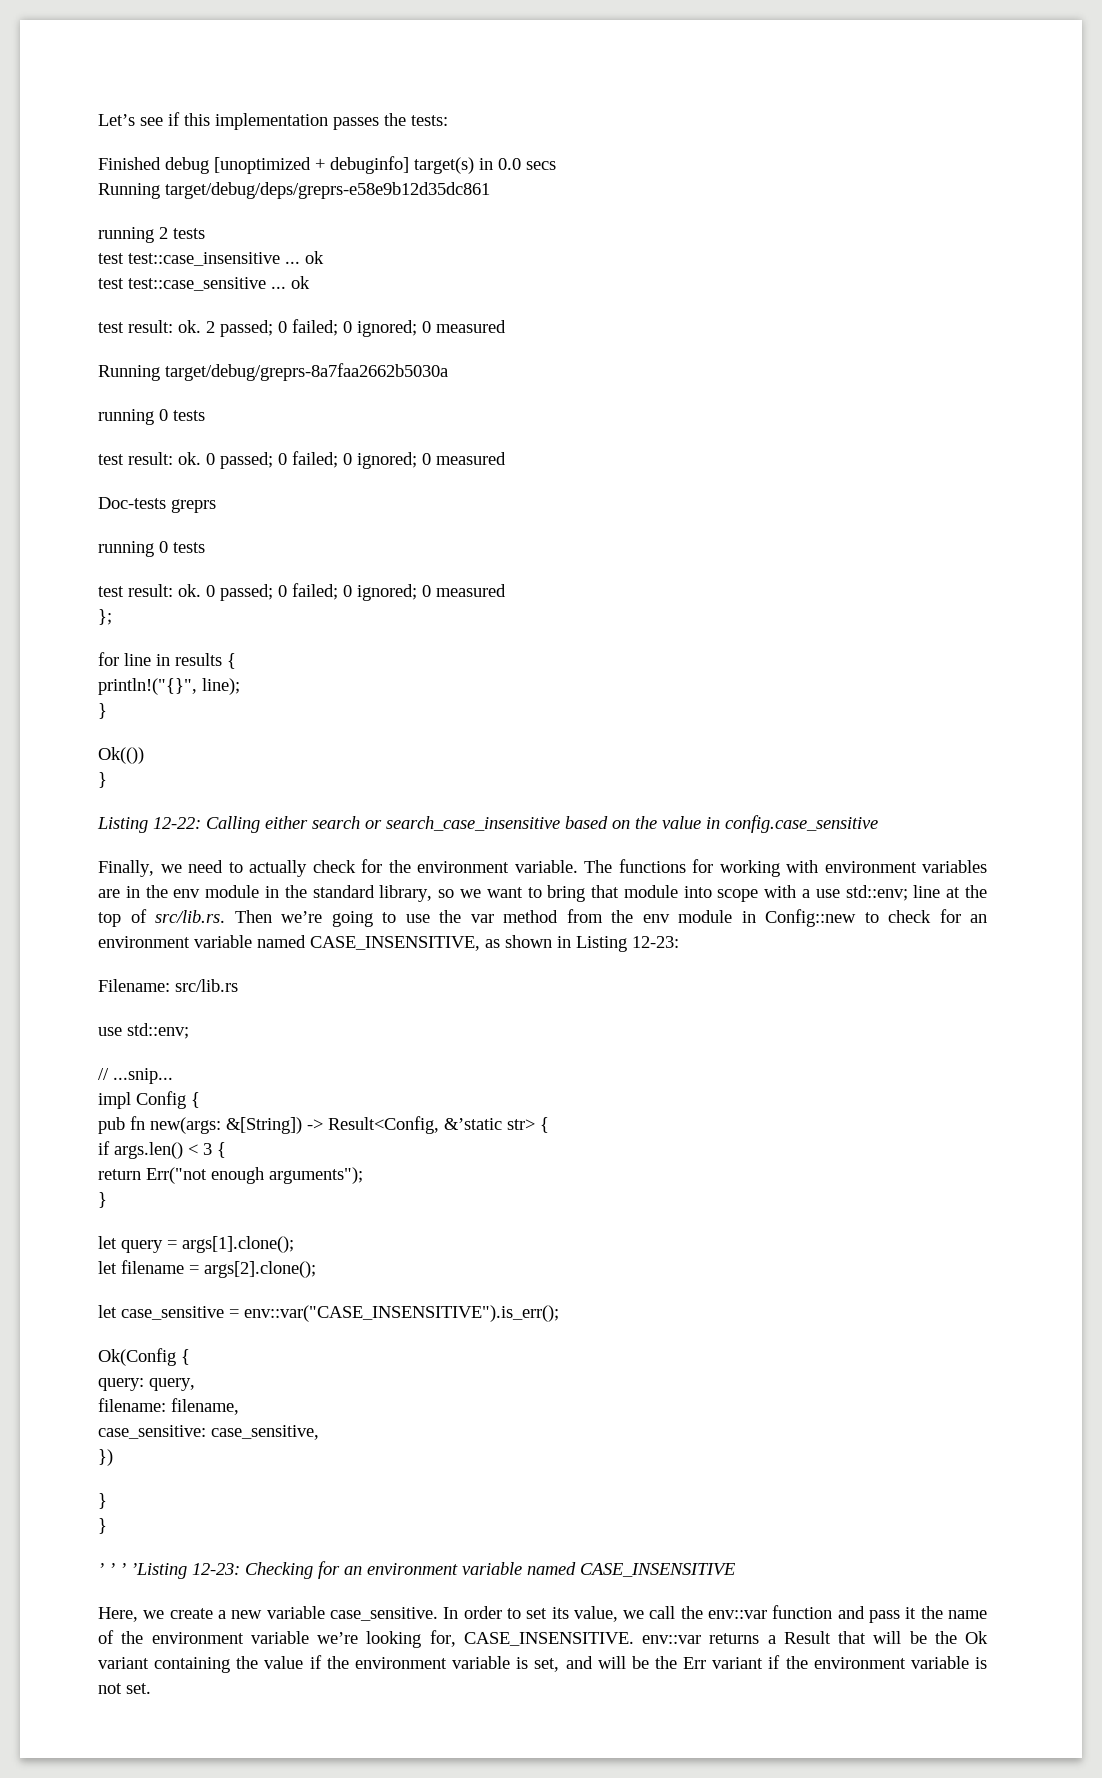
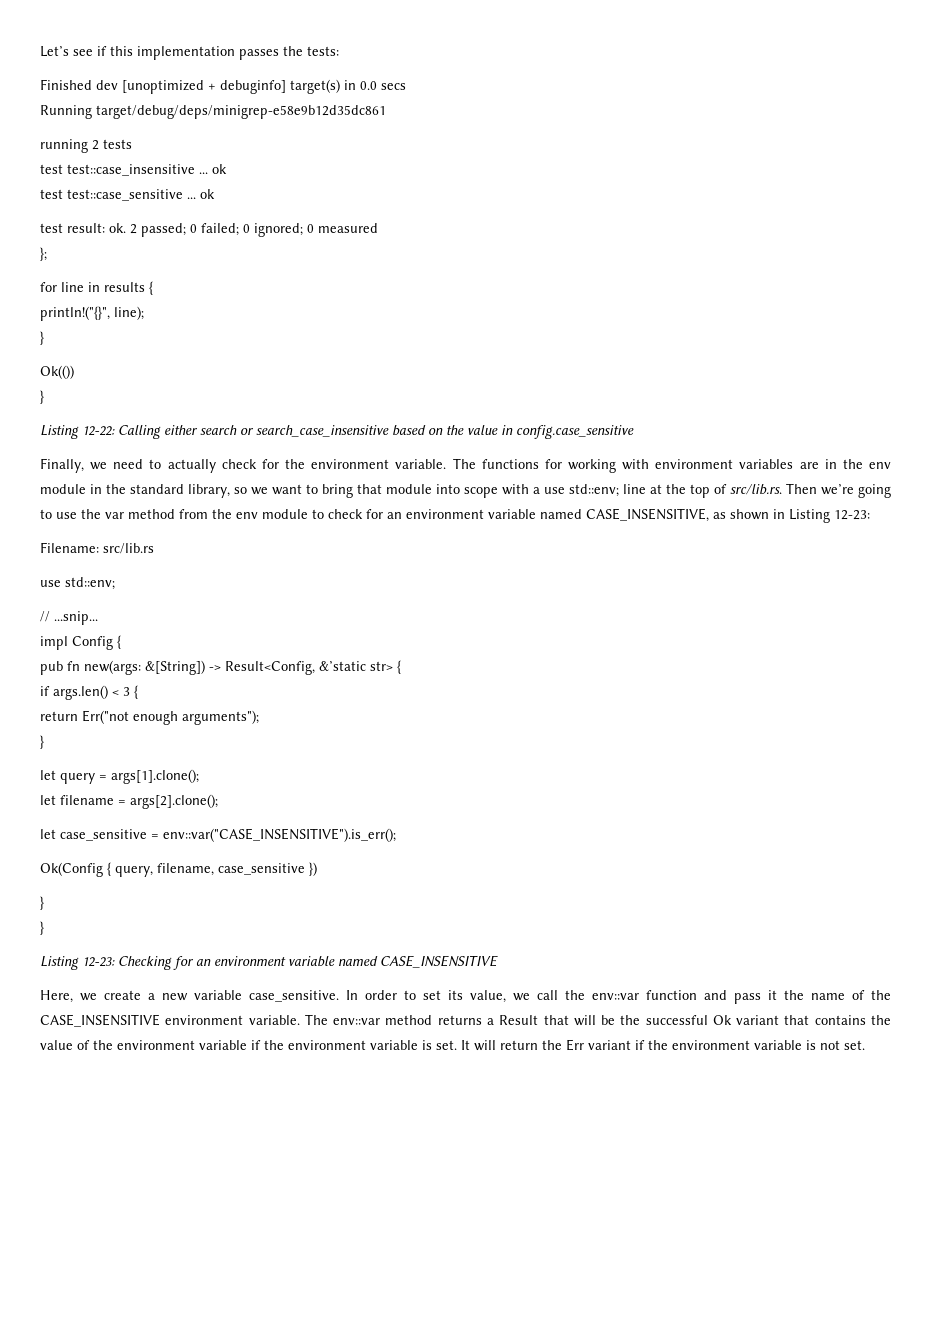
- Finished debug [unoptimized + debuginfo] target(s) in 0.0 secs
+ Finished dev [unoptimized + debuginfo] target(s) in 0.0 secs
- Running target/debug/deps/greprs-e58e9b12d35dc861
+ Running target/debug/deps/minigrep-e58e9b12d35dc861
- Running target/debug/greprs-8a7faa2662b5030a
- running 0 tests
- test result: ok. 0 passed; 0 failed; 0 ignored; 0 measured
- Doc-tests greprs
- running 0 tests
- test result: ok. 0 passed; 0 failed; 0 ignored; 0 measured
- The functions for working with environment variables are in the env module in the standard library, so we want to bring that module into scope with a use std::env; line at the top of src/lib.rs. Then we’re going to use the var method from the env module in Config::new to check for an environment variable named CASE_INSENSITIVE, as shown in Listing 12-23:
+ The functions for working with environment variables are in the env module in the standard library, so we want to bring that module into scope with a use std::env; line at the top of src/lib.rs. Then we’re going to use the var method from the env module to check for an environment variable named CASE_INSENSITIVE, as shown in Listing 12-23:
- Ok(Config {
- query: query,
- filename: filename,
- case_sensitive: case_sensitive,
- })
+ Ok(Config { query, filename, case_sensitive })
- ’ ’ ’ ’Listing 12-23: Checking for an environment variable named CASE_INSENSITIVE
+ Listing 12-23: Checking for an environment variable named CASE_INSENSITIVE
- In order to set its value, we call the env::var function and pass it the name of the environment variable we’re looking for, CASE_INSENSITIVE. env::var returns a Result that will be the Ok variant containing the value if the environment variable is set, and will be the Err variant if the environment variable is not set.
+ In order to set its value, we call the env::var function and pass it the name of the CASE_INSENSITIVE environment variable. The env::var method returns a Result that will be the successful Ok variant that contains the value of the environment variable if the environment variable is set. It will return the Err variant if the environment variable is not set.

